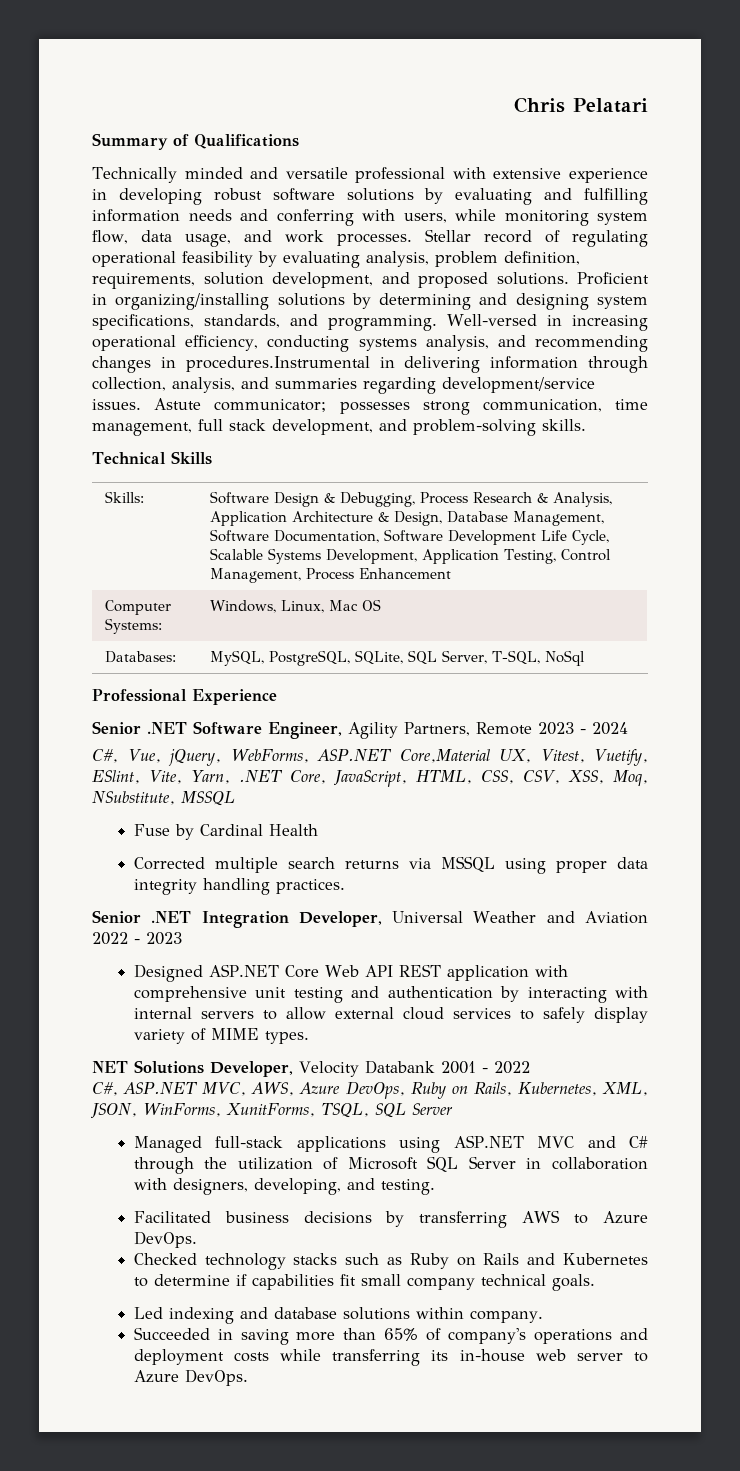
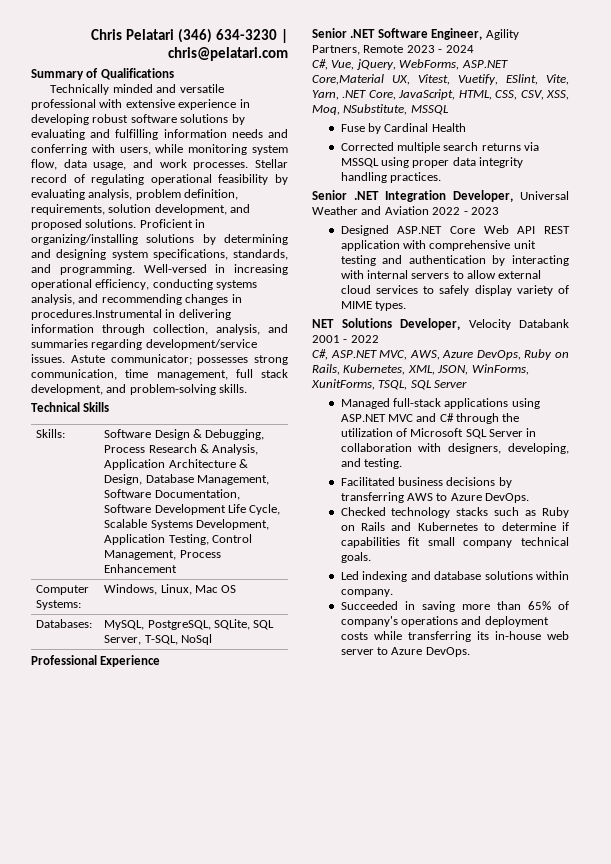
- Chris Pelatari
+ Chris Pelatari (346) 634-3230 | chris@pelatari.com

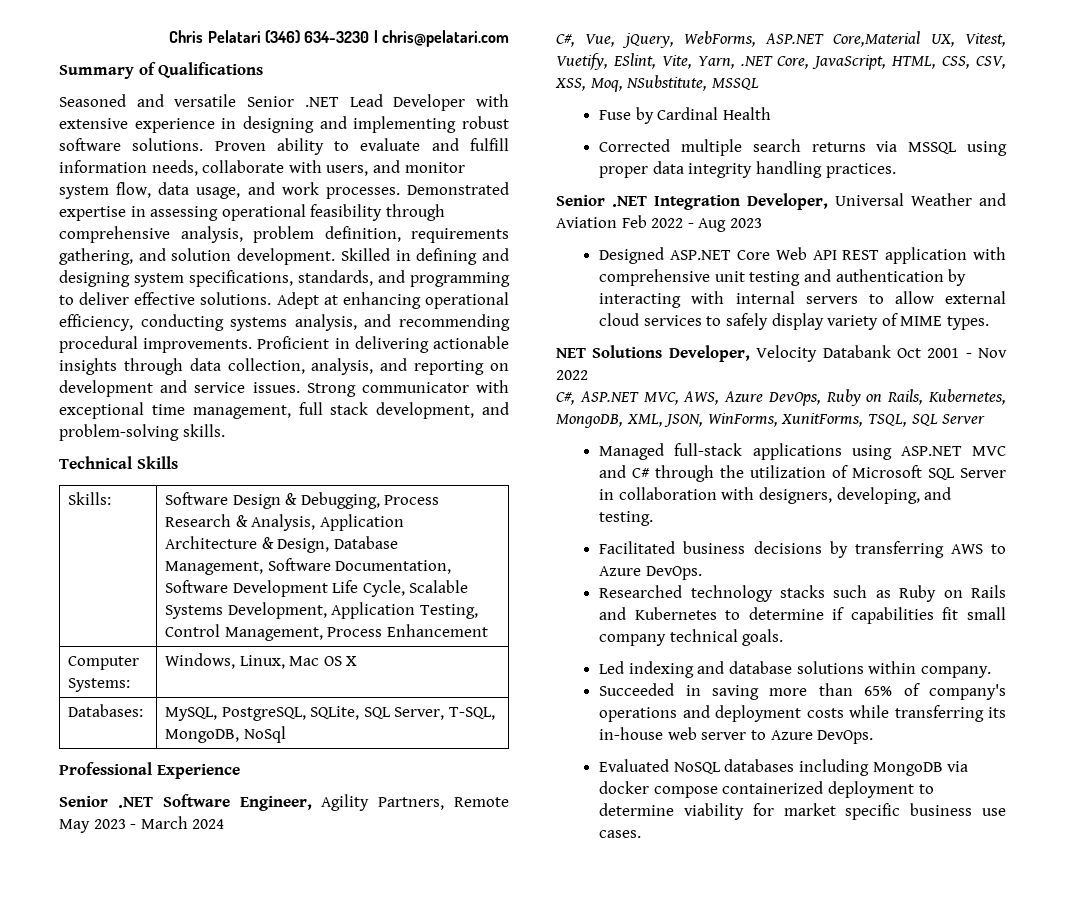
- Technically minded and versatile professional with extensive experience in developing robust software solutions by evaluating and fulfilling information needs and conferring with users, while monitoring system flow, data usage, and work processes.
+ Seasoned and versatile Senior .NET Lead Developer with extensive experience in designing and implementing robust software solutions. Proven ability to evaluate and fulfill information needs, collaborate with users, and monitor system flow, data usage, and work processes.
- Stellar record of regulating operational feasibility by evaluating analysis, problem definition, requirements, solution development, and proposed solutions. Proficient in organizing/installing solutions by determining and designing system specifications, standards, and programming. Well-versed in increasing operational efficiency, conducting systems analysis, and recommending changes in procedures.Instrumental in delivering information through collection, analysis, and summaries regarding development/service issues. Astute communicator; possesses strong communication, time management, full stack development, and problem-solving skills.
+ Demonstrated expertise in assessing operational feasibility through comprehensive analysis, problem definition, requirements gathering, and solution development. Skilled in defining and designing system specifications, standards, and programming to deliver effective solutions. Adept at enhancing operational efficiency, conducting systems analysis, and recommending procedural improvements. Proficient in delivering actionable insights through data collection, analysis, and reporting on development and service issues. Strong communicator with exceptional time management, full stack development, and problem-solving skills.
- Computer Systems: | Windows, Linux, Mac OS
+ Computer Systems: | Windows, Linux, Mac OS X
- Databases: | MySQL, PostgreSQL, SQLite, SQL Server, T-SQL, NoSql
+ Databases: | MySQL, PostgreSQL, SQLite, SQL Server, T-SQL, MongoDB, NoSql
- Senior .NET Software Engineer, Agility Partners, Remote 2023 - 2024
+ Senior .NET Software Engineer, Agility Partners, Remote May 2023 - March 2024
- Senior .NET Integration Developer, Universal Weather and Aviation 2022 - 2023
+ Senior .NET Integration Developer, Universal Weather and Aviation Feb 2022 - Aug 2023
- NET Solutions Developer, Velocity Databank 2001 - 2022
+ NET Solutions Developer, Velocity Databank Oct 2001 - Nov 2022
- C#, ASP.NET MVC, AWS, Azure DevOps, Ruby on Rails, Kubernetes, XML, JSON, WinForms, XunitForms, TSQL, SQL Server
+ C#, ASP.NET MVC, AWS, Azure DevOps, Ruby on Rails, Kubernetes, MongoDB, XML, JSON, WinForms, XunitForms, TSQL, SQL Server
- Checked technology stacks such as Ruby on Rails and Kubernetes to determine if capabilities fit small company technical goals.
+ Researched technology stacks such as Ruby on Rails and Kubernetes to determine if capabilities fit small company technical goals.
+ Evaluated NoSQL databases including MongoDB via docker compose containerized deployment to determine viability for market specific business use cases.

